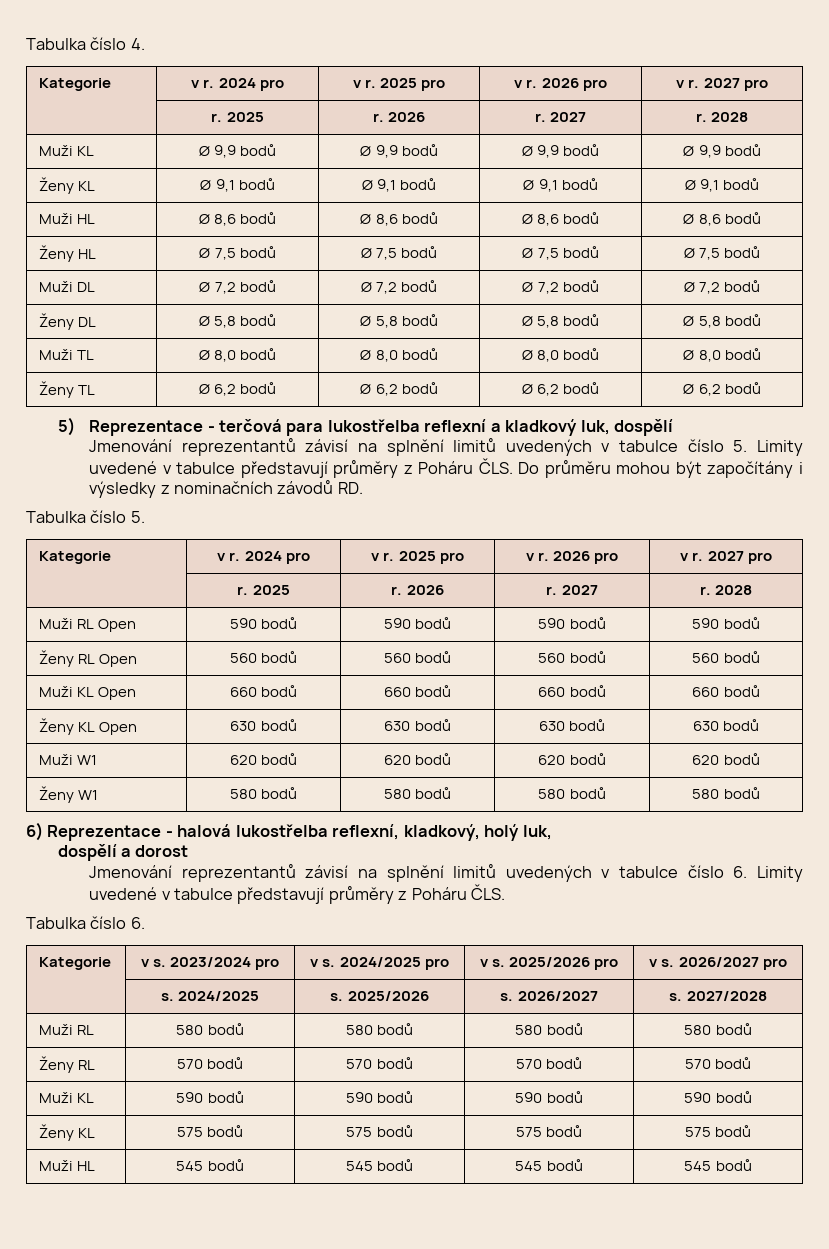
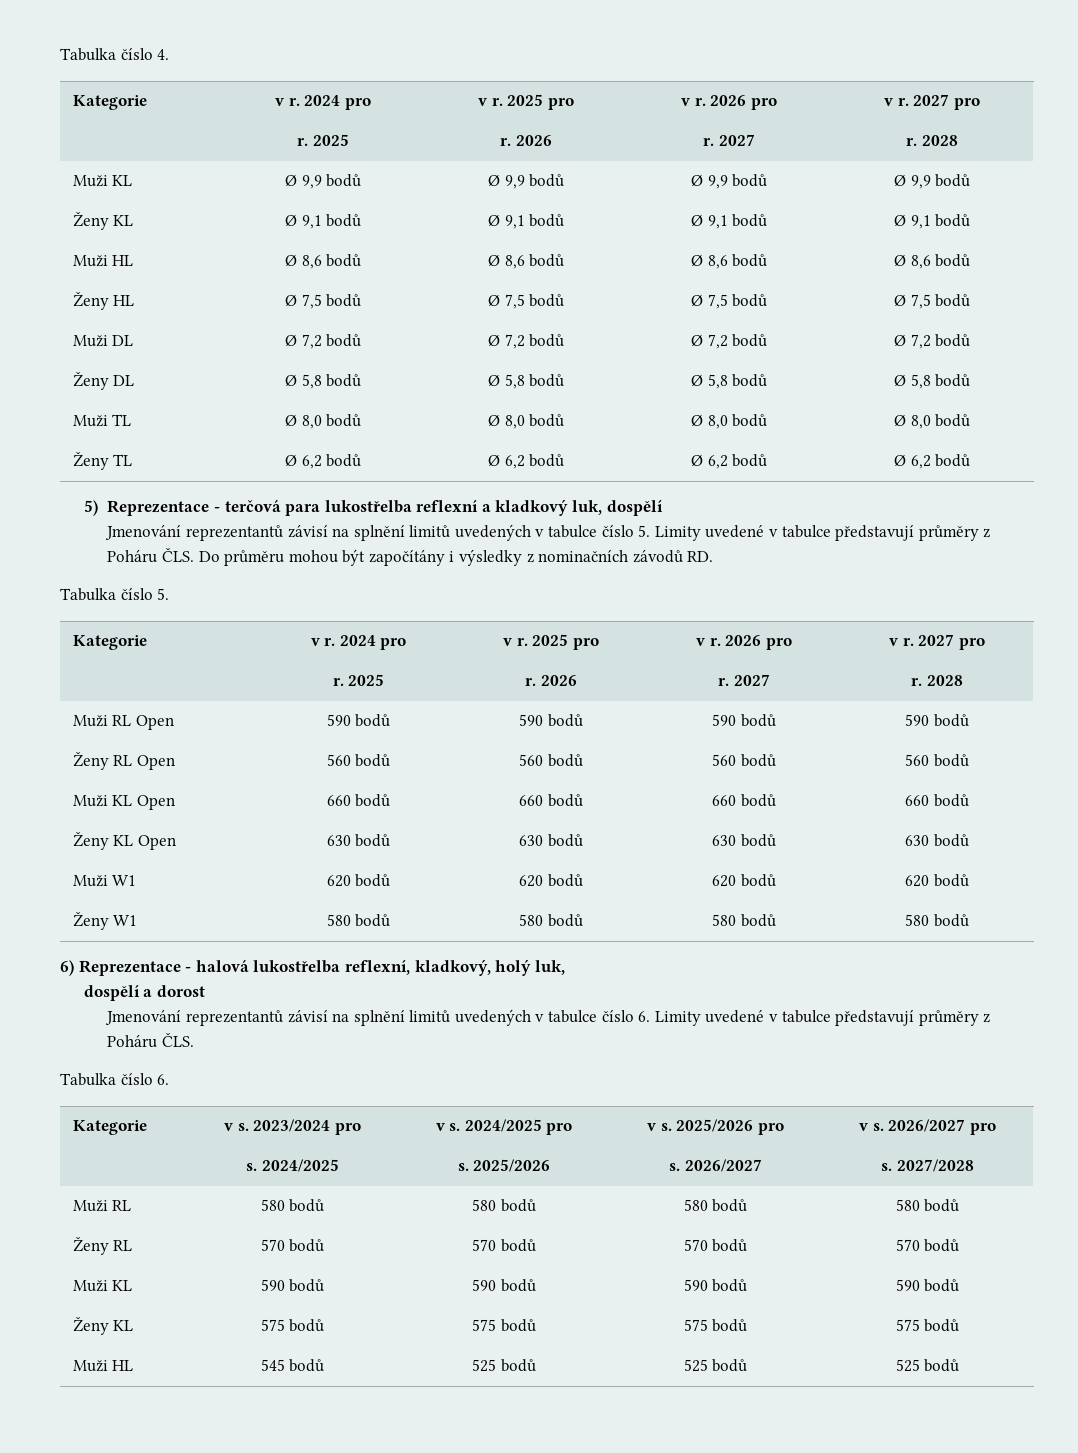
- Muži HL | 545 bodů | 545 bodů | 545 bodů | 545 bodů
+ Muži HL | 545 bodů | 525 bodů | 525 bodů | 525 bodů

